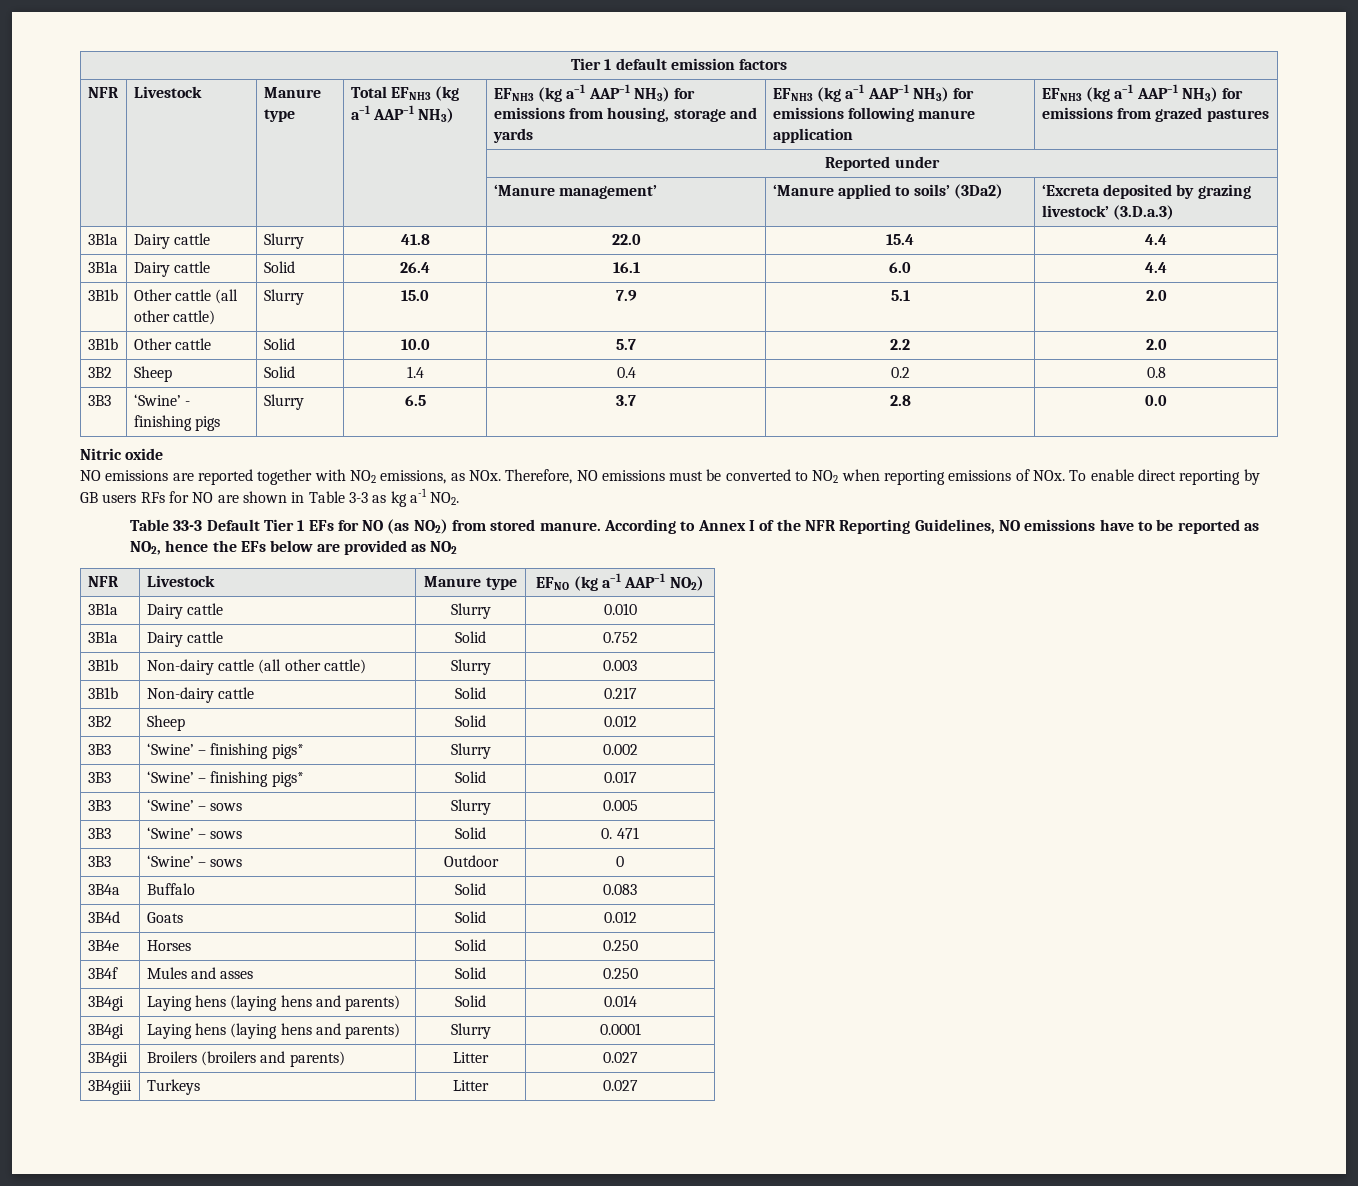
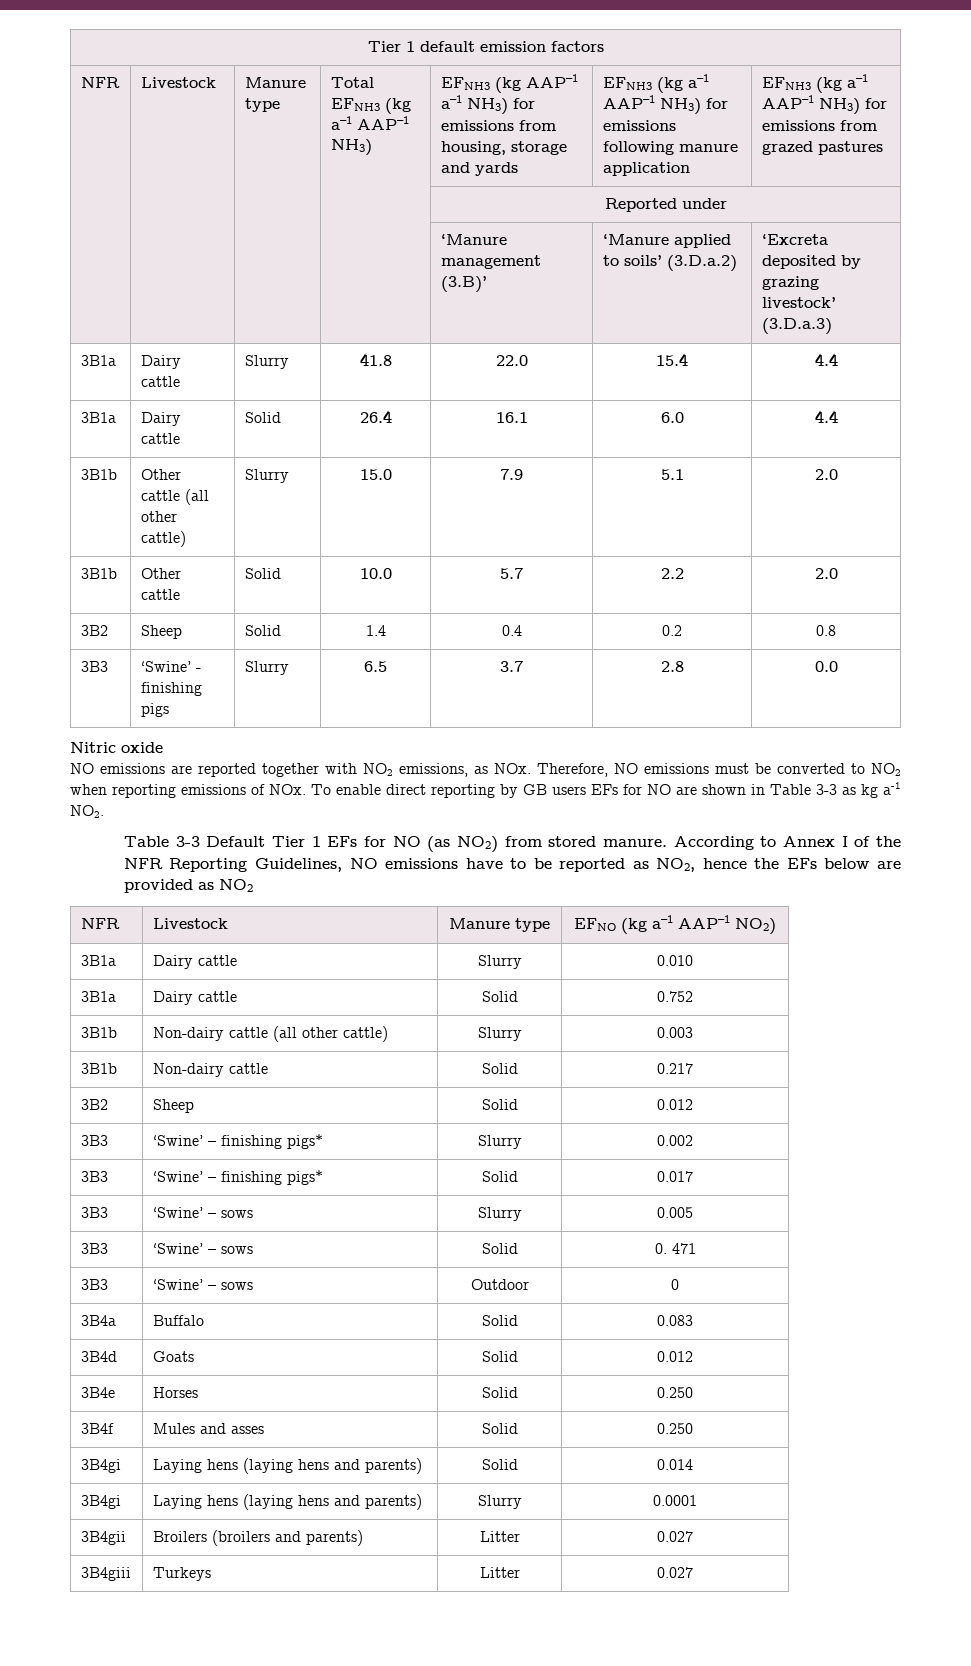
- EFNH3 (kg a–1 AAP–1 NH3) for emissions from housing, storage and yards
+ EFNH3 (kg AAP–1 a–1 NH3) for emissions from housing, storage and yards
- | | | | ‘Manure management’ | ‘Manure applied to soils’ (3Da2) | ‘Excreta deposited by grazing livestock’ (3.D.a.3)
+ | | | | ‘Manure management (3.B)’ | ‘Manure applied to soils’ (3.D.a.2) | ‘Excreta deposited by grazing livestock’ (3.D.a.3)
- NO emissions are reported together with NO2 emissions, as NOx. Therefore, NO emissions must be converted to NO2 when reporting emissions of NOx. To enable direct reporting by GB users RFs for NO are shown in Table 3-3 as kg a-1 NO2.
+ NO emissions are reported together with NO2 emissions, as NOx. Therefore, NO emissions must be converted to NO2 when reporting emissions of NOx. To enable direct reporting by GB users EFs for NO are shown in Table 3-3 as kg a-1 NO2.
- Table 33-3 Default Tier 1 EFs for NO (as NO2) from stored manure.
+ Table 3-3 Default Tier 1 EFs for NO (as NO2) from stored manure.

